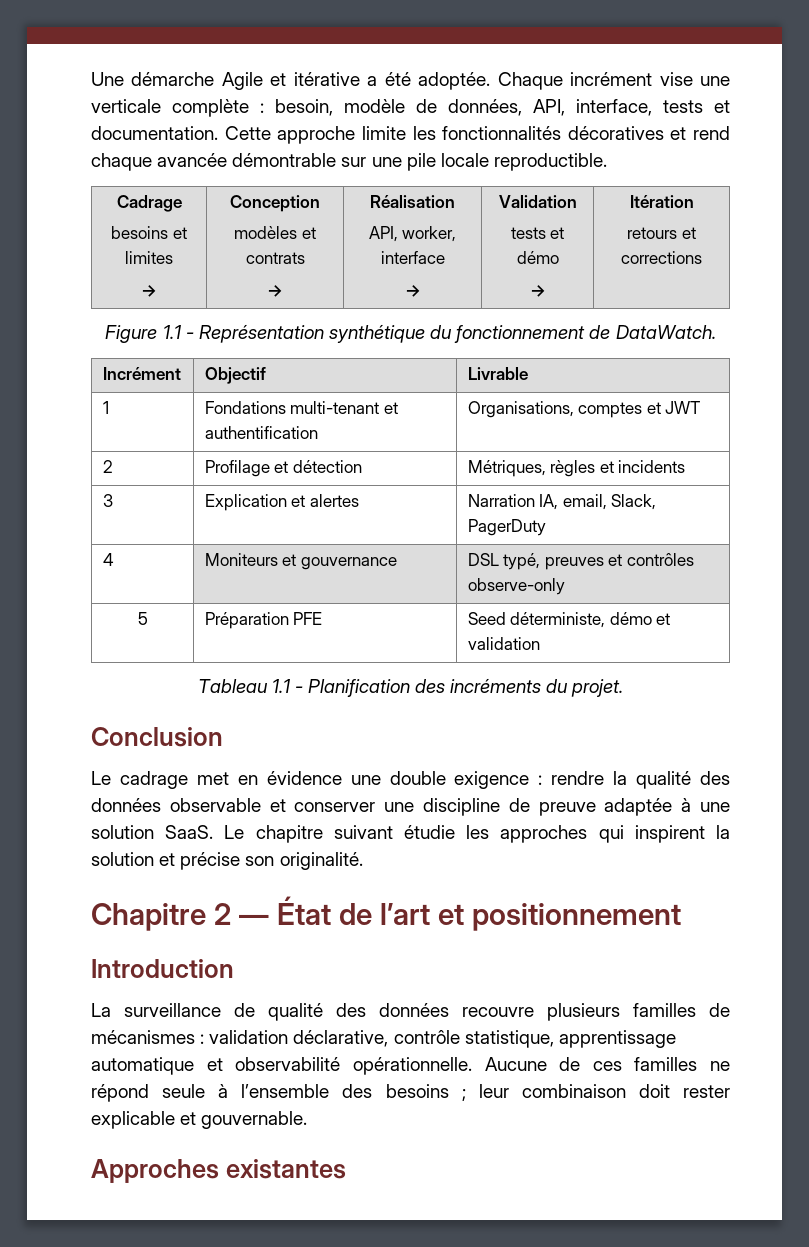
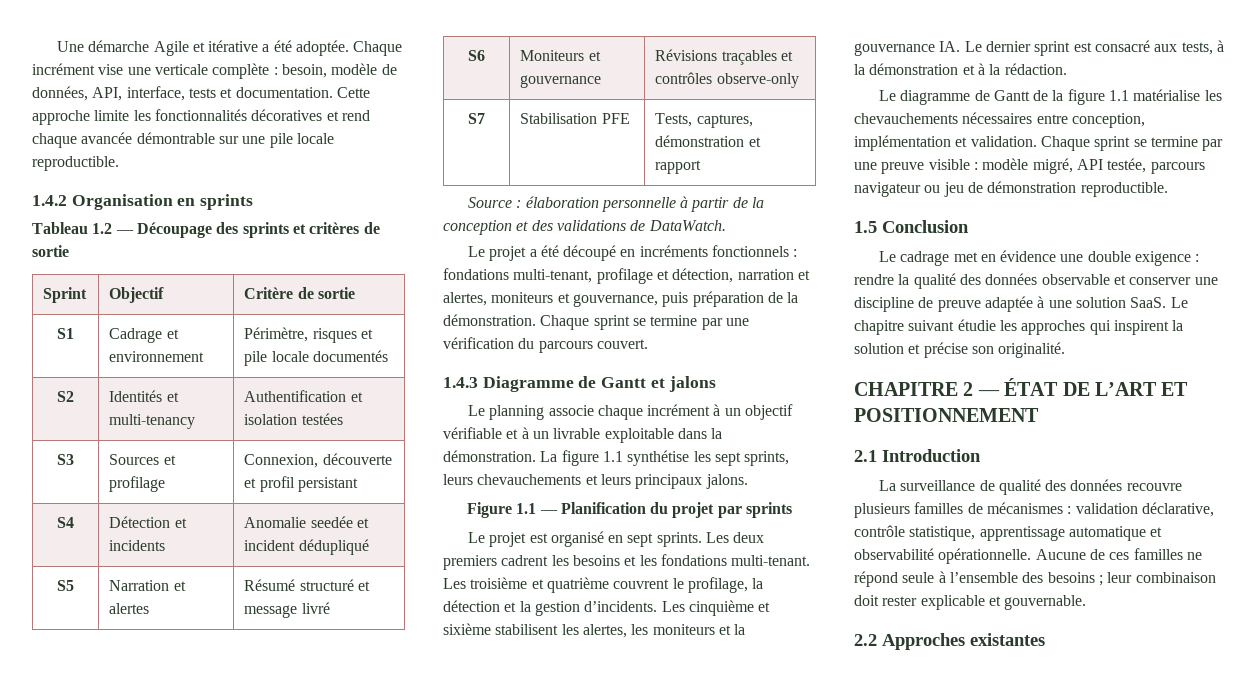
- Cadrage
- besoins et limites
- → | Conception
- modèles et contrats
- → | Réalisation
- API, worker, interface
- → | Validation
- tests et démo
- → | Itération
- retours et corrections
- Figure 1.1 - Représentation synthétique du fonctionnement de DataWatch.
- Incrément | Objectif | Livrable
- 1 | Fondations multi-tenant et authentification | Organisations, comptes et JWT
- 2 | Profilage et détection | Métriques, règles et incidents
- 3 | Explication et alertes | Narration IA, email, Slack, PagerDuty
- 4 | Moniteurs et gouvernance | DSL typé, preuves et contrôles observe-only
+ 1.4.2 Organisation en sprints
+ Tableau 1.2 — Découpage des sprints et critères de sortie
+ Sprint | Objectif | Critère de sortie
+ S1 | Cadrage et environnement | Périmètre, risques et pile locale documentés
+ S2 | Identités et multi-tenancy | Authentification et isolation testées
+ S3 | Sources et profilage | Connexion, découverte et profil persistant
+ S4 | Détection et incidents | Anomalie seedée et incident dédupliqué
+ S5 | Narration et alertes | Résumé structuré et message livré
+ S6 | Moniteurs et gouvernance | Révisions traçables et contrôles observe-only
- 5 | Préparation PFE | Seed déterministe, démo et validation
- Tableau 1.1 - Planification des incréments du projet.
- Conclusion
+ S7 | Stabilisation PFE | Tests, captures, démonstration et rapport
+ Source : élaboration personnelle à partir de la conception et des validations de DataWatch.
+ Le projet a été découpé en incréments fonctionnels : fondations multi-tenant, profilage et détection, narration et alertes, moniteurs et gouvernance, puis préparation de la démonstration. Chaque sprint se termine par une vérification du parcours couvert.
+ 1.4.3 Diagramme de Gantt et jalons
+ Le planning associe chaque incrément à un objectif vérifiable et à un livrable exploitable dans la démonstration. La figure 1.1 synthétise les sept sprints, leurs chevauchements et leurs principaux jalons.
+ Figure 1.1 — Planification du projet par sprints
+ Le projet est organisé en sept sprints. Les deux premiers cadrent les besoins et les fondations multi-tenant. Les troisième et quatrième couvrent le profilage, la détection et la gestion d’incidents. Les cinquième et sixième stabilisent les alertes, les moniteurs et la gouvernance IA. Le dernier sprint est consacré aux tests, à la démonstration et à la rédaction.
+ Le diagramme de Gantt de la figure 1.1 matérialise les chevauchements nécessaires entre conception, implémentation et validation. Chaque sprint se termine par une preuve visible : modèle migré, API testée, parcours navigateur ou jeu de démonstration reproductible.
+ 1.5 Conclusion
- Chapitre 2 — État de l’art et positionnement
- Introduction
+ CHAPITRE 2 — ÉTAT DE L’ART ET POSITIONNEMENT
+ 2.1 Introduction
- Approches existantes
+ 2.2 Approches existantes

